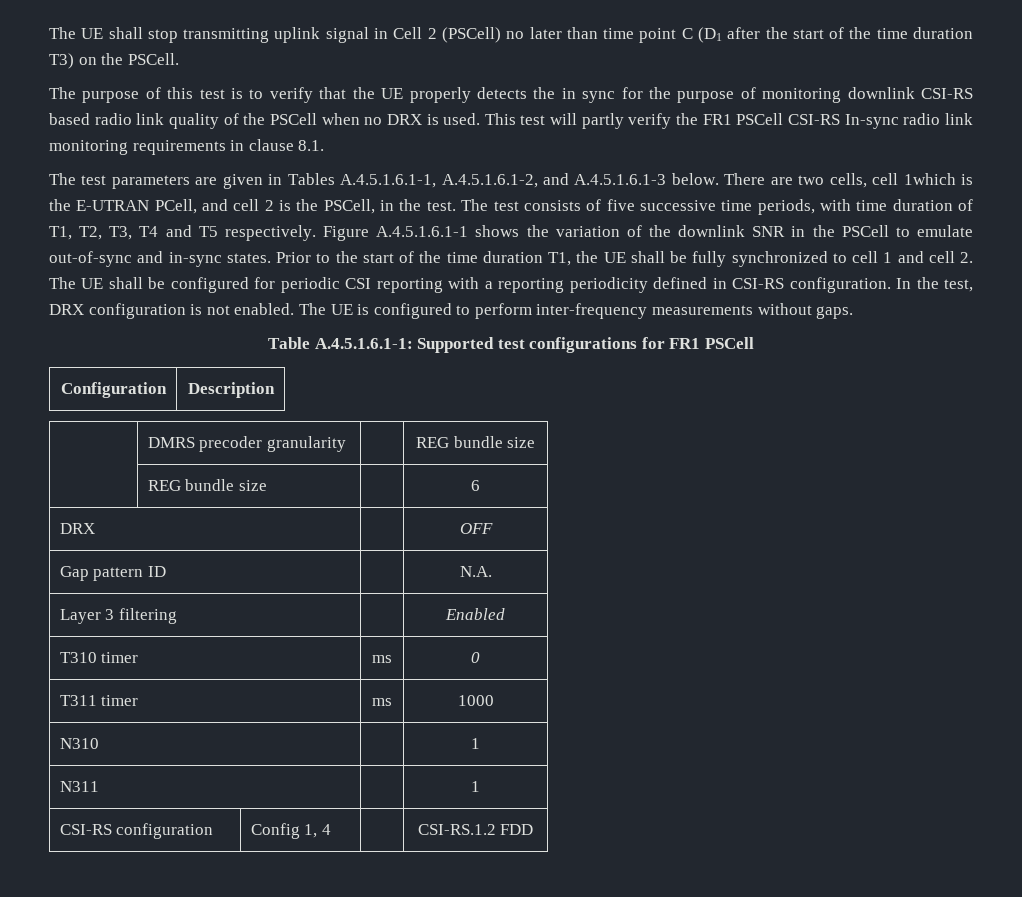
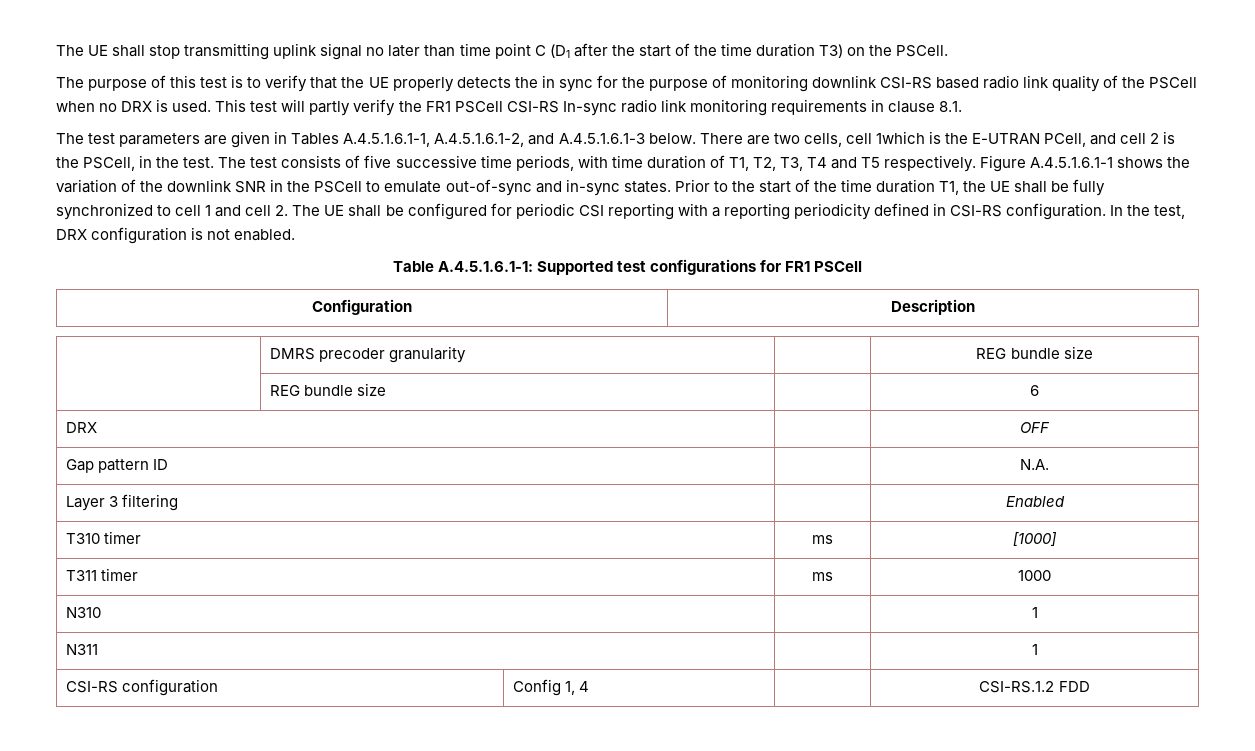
- The UE shall stop transmitting uplink signal in Cell 2 (PSCell) no later than time point C (D1 after the start of the time duration T3) on the PSCell.
+ The UE shall stop transmitting uplink signal no later than time point C (D1 after the start of the time duration T3) on the PSCell.
- The UE is configured to perform inter-frequency measurements without gaps.
- T310 timer | ms | 0
+ T310 timer | ms | [1000]

